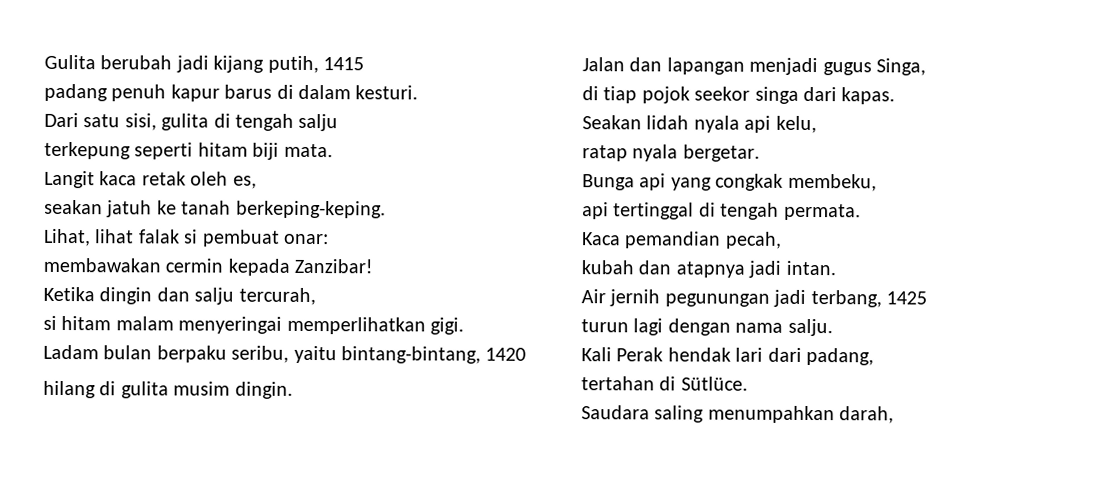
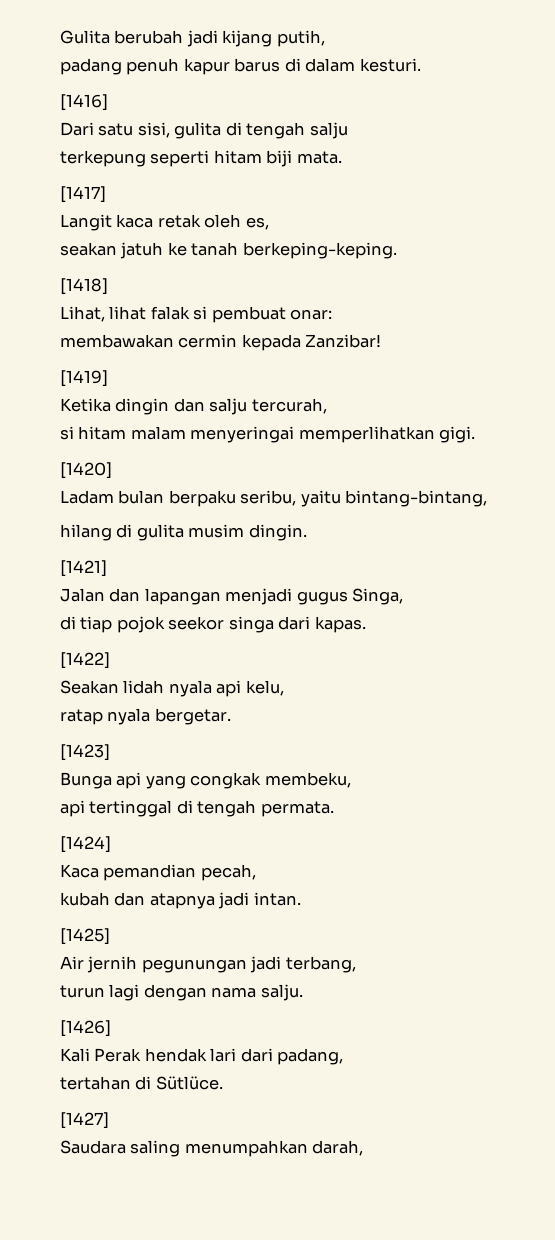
- Gulita berubah jadi kijang putih, 1415
+ Gulita berubah jadi kijang putih,
+ [1416]
+ [1417]
+ [1418]
+ [1419]
+ [1420]
- Ladam bulan berpaku seribu, yaitu bintang-bintang, 1420
+ Ladam bulan berpaku seribu, yaitu bintang-bintang,
+ [1421]
+ [1422]
+ [1423]
+ [1424]
+ [1425]
- Air jernih pegunungan jadi terbang, 1425
+ Air jernih pegunungan jadi terbang,
+ [1426]
+ [1427]

